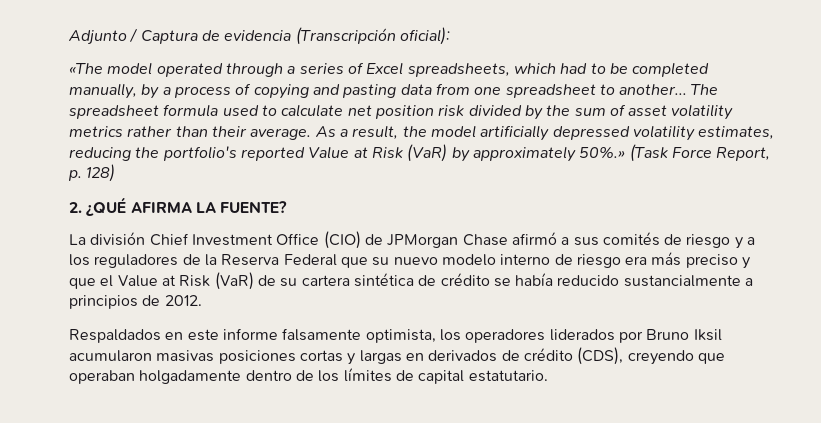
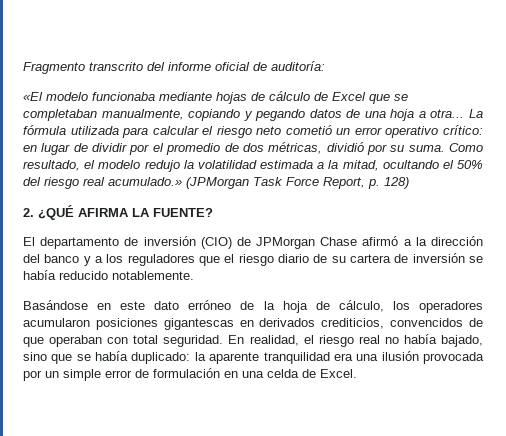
- Adjunto / Captura de evidencia (Transcripción oficial):
- «The model operated through a series of Excel spreadsheets, which had to be completed manually, by a process of copying and pasting data from one spreadsheet to another... The spreadsheet formula used to calculate net position risk divided by the sum of asset volatility metrics rather than their average. As a result, the model artificially depressed volatility estimates, reducing the portfolio's reported Value at Risk (VaR) by approximately 50%.» (Task Force Report, p. 128)
+ Fragmento transcrito del informe oficial de auditoría:
+ «El modelo funcionaba mediante hojas de cálculo de Excel que se completaban manualmente, copiando y pegando datos de una hoja a otra... La fórmula utilizada para calcular el riesgo neto cometió un error operativo crítico: en lugar de dividir por el promedio de dos métricas, dividió por su suma. Como resultado, el modelo redujo la volatilidad estimada a la mitad, ocultando el 50% del riesgo real acumulado.» (JPMorgan Task Force Report, p. 128)
- La división Chief Investment Office (CIO) de JPMorgan Chase afirmó a sus comités de riesgo y a los reguladores de la Reserva Federal que su nuevo modelo interno de riesgo era más preciso y que el Value at Risk (VaR) de su cartera sintética de crédito se había reducido sustancialmente a principios de 2012.
- Respaldados en este informe falsamente optimista, los operadores liderados por Bruno Iksil acumularon masivas posiciones cortas y largas en derivados de crédito (CDS), creyendo que operaban holgadamente dentro de los límites de capital estatutario.
+ El departamento de inversión (CIO) de JPMorgan Chase afirmó a la dirección del banco y a los reguladores que el riesgo diario de su cartera de inversión se había reducido notablemente.
+ Basándose en este dato erróneo de la hoja de cálculo, los operadores acumularon posiciones gigantescas en derivados crediticios, convencidos de que operaban con total seguridad. En realidad, el riesgo real no había bajado, sino que se había duplicado: la aparente tranquilidad era una ilusión provocada por un simple error de formulación en una celda de Excel.

